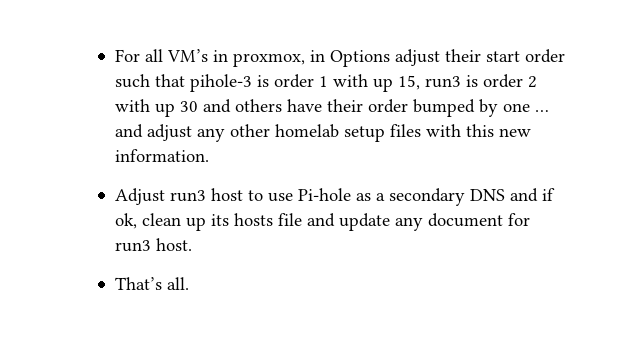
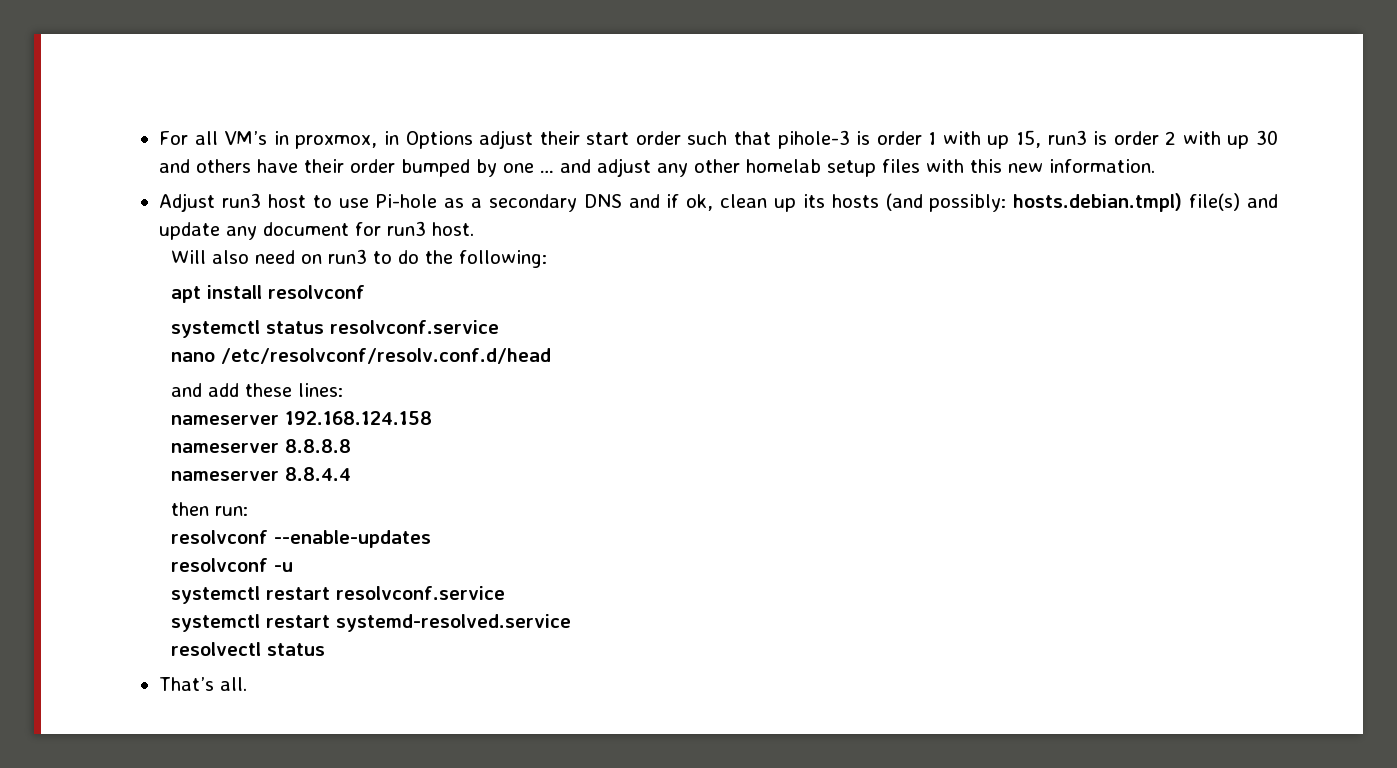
- Adjust run3 host to use Pi-hole as a secondary DNS and if ok, clean up its hosts file and update any document for run3 host.
+ Adjust run3 host to use Pi-hole as a secondary DNS and if ok, clean up its hosts (and possibly: hosts.debian.tmpl) file(s) and update any document for run3 host.
+ Will also need on run3 to do the following:
+ apt install resolvconf
+ systemctl status resolvconf.service
+ nano /etc/resolvconf/resolv.conf.d/head
+ and add these lines:
+ nameserver 192.168.124.158
+ nameserver 8.8.8.8
+ nameserver 8.8.4.4
+ then run:
+ resolvconf --enable-updates
+ resolvconf -u
+ systemctl restart resolvconf.service
+ systemctl restart systemd-resolved.service
+ resolvectl status

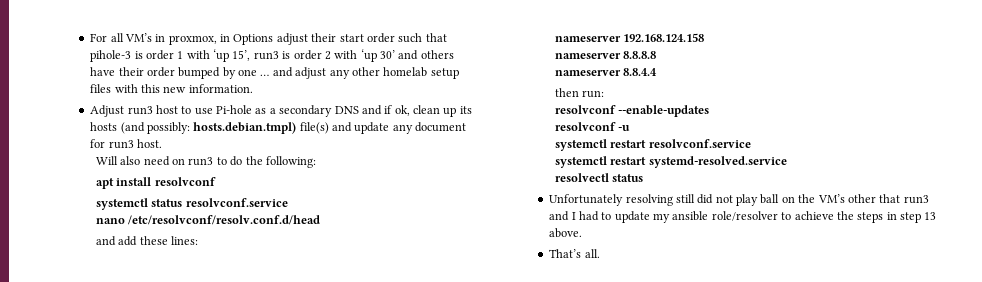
- For all VM’s in proxmox, in Options adjust their start order such that pihole-3 is order 1 with up 15, run3 is order 2 with up 30 and others have their order bumped by one … and adjust any other homelab setup files with this new information.
+ For all VM’s in proxmox, in Options adjust their start order such that pihole-3 is order 1 with ‘up 15’, run3 is order 2 with ‘up 30’ and others have their order bumped by one … and adjust any other homelab setup files with this new information.
+ Unfortunately resolving still did not play ball on the VM’s other that run3 and I had to update my ansible role/resolver to achieve the steps in step 13 above.

